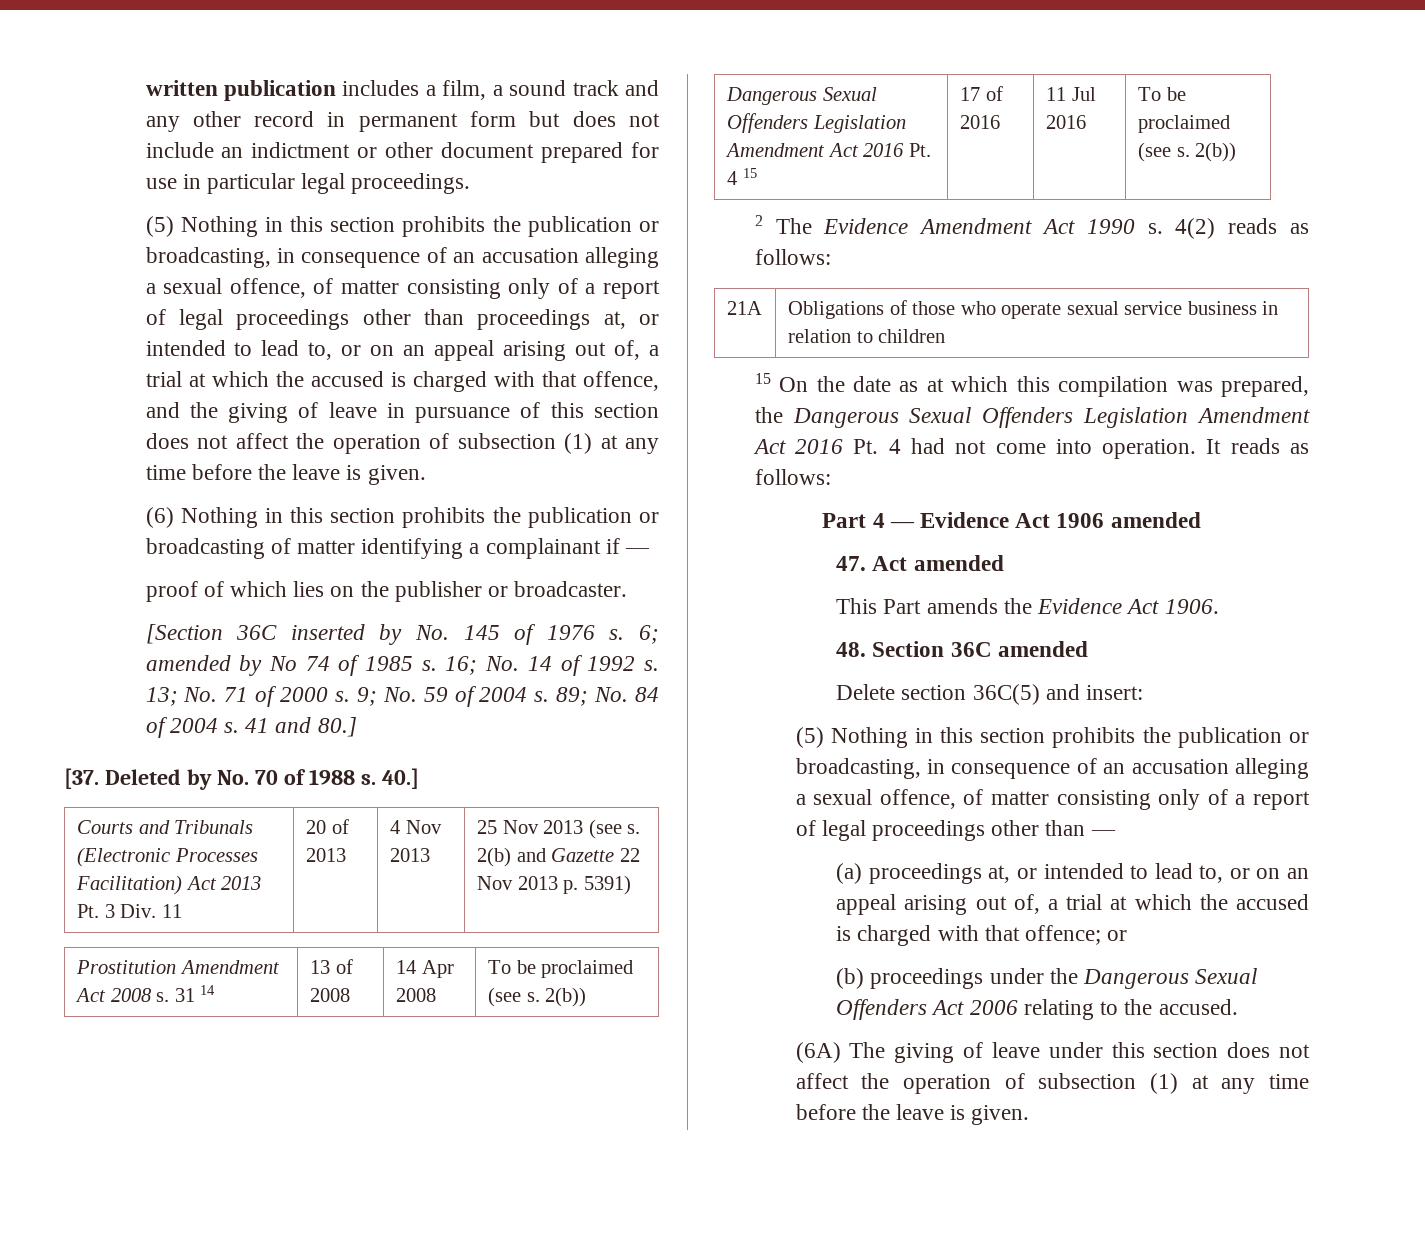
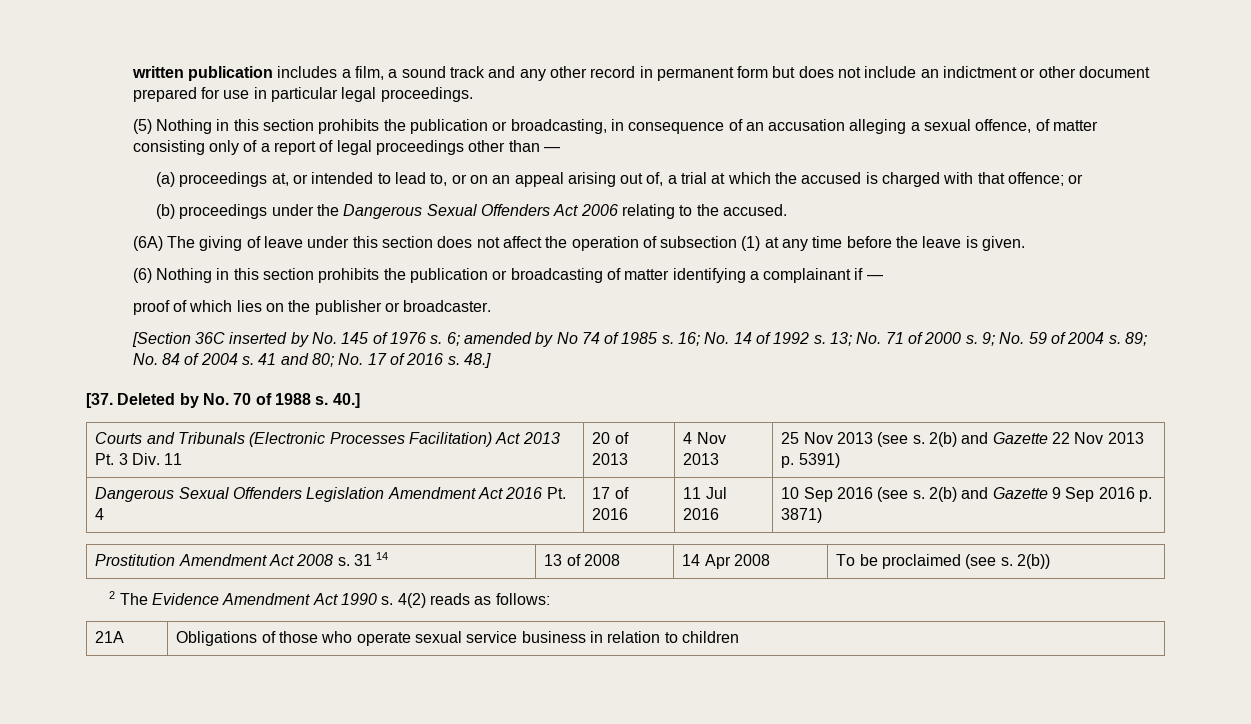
- (5) Nothing in this section prohibits the publication or broadcasting, in consequence of an accusation alleging a sexual offence, of matter consisting only of a report of legal proceedings other than proceedings at, or intended to lead to, or on an appeal arising out of, a trial at which the accused is charged with that offence, and the giving of leave in pursuance of this section does not affect the operation of subsection (1) at any time before the leave is given.
- (6) Nothing in this section prohibits the publication or broadcasting of matter identifying a complainant if —
- proof of which lies on the publisher or broadcaster.
- [Section 36C inserted by No. 145 of 1976 s. 6; amended by No 74 of 1985 s. 16; No. 14 of 1992 s. 13; No. 71 of 2000 s. 9; No. 59 of 2004 s. 89; No. 84 of 2004 s. 41 and 80.]
- [37. Deleted by No. 70 of 1988 s. 40.]
- Courts and Tribunals (Electronic Processes Facilitation) Act 2013 Pt. 3 Div. 11 | 20 of 2013 | 4 Nov 2013 | 25 Nov 2013 (see s. 2(b) and Gazette 22 Nov 2013 p. 5391)
- Prostitution Amendment Act 2008 s. 31 14 | 13 of 2008 | 14 Apr 2008 | To be proclaimed (see s. 2(b))
- Dangerous Sexual Offenders Legislation Amendment Act 2016 Pt. 4 15 | 17 of 2016 | 11 Jul 2016 | To be proclaimed (see s. 2(b))
- 2 The Evidence Amendment Act 1990 s. 4(2) reads as follows:
- 21A | Obligations of those who operate sexual service business in relation to children
- 15 On the date as at which this compilation was prepared, the Dangerous Sexual Offenders Legislation Amendment Act 2016 Pt. 4 had not come into operation. It reads as follows:
- Part 4 — Evidence Act 1906 amended
- 47. Act amended
- This Part amends the Evidence Act 1906.
- 48. Section 36C amended
- Delete section 36C(5) and insert:
+ (6) Nothing in this section prohibits the publication or broadcasting of matter identifying a complainant if —
+ proof of which lies on the publisher or broadcaster.
+ [Section 36C inserted by No. 145 of 1976 s. 6; amended by No 74 of 1985 s. 16; No. 14 of 1992 s. 13; No. 71 of 2000 s. 9; No. 59 of 2004 s. 89; No. 84 of 2004 s. 41 and 80; No. 17 of 2016 s. 48.]
+ [37. Deleted by No. 70 of 1988 s. 40.]
+ Courts and Tribunals (Electronic Processes Facilitation) Act 2013 Pt. 3 Div. 11 | 20 of 2013 | 4 Nov 2013 | 25 Nov 2013 (see s. 2(b) and Gazette 22 Nov 2013 p. 5391)
+ Dangerous Sexual Offenders Legislation Amendment Act 2016 Pt. 4 | 17 of 2016 | 11 Jul 2016 | 10 Sep 2016 (see s. 2(b) and Gazette 9 Sep 2016 p. 3871)
+ Prostitution Amendment Act 2008 s. 31 14 | 13 of 2008 | 14 Apr 2008 | To be proclaimed (see s. 2(b))
+ 2 The Evidence Amendment Act 1990 s. 4(2) reads as follows:
+ 21A | Obligations of those who operate sexual service business in relation to children

